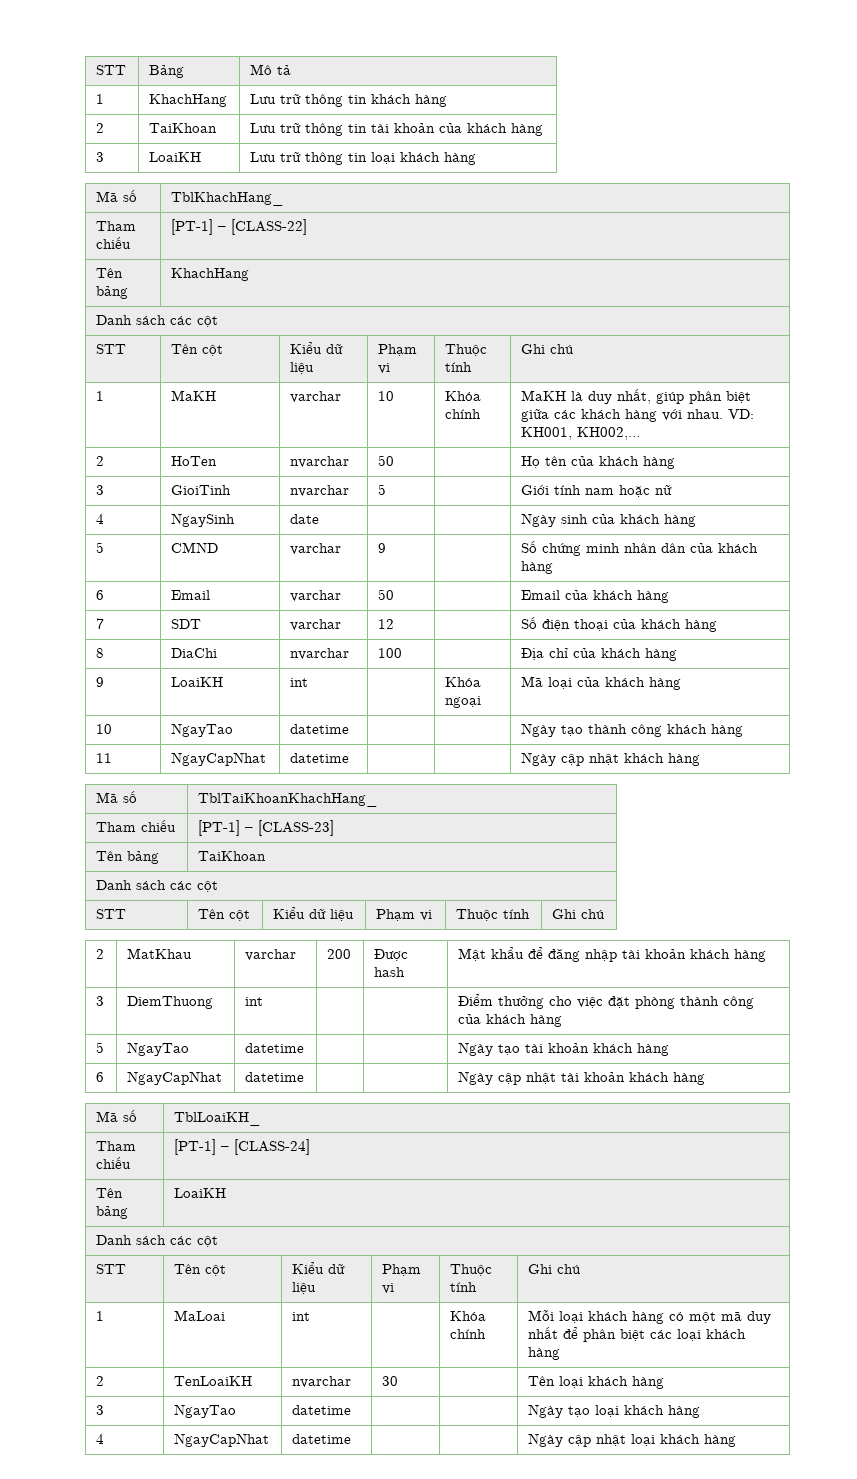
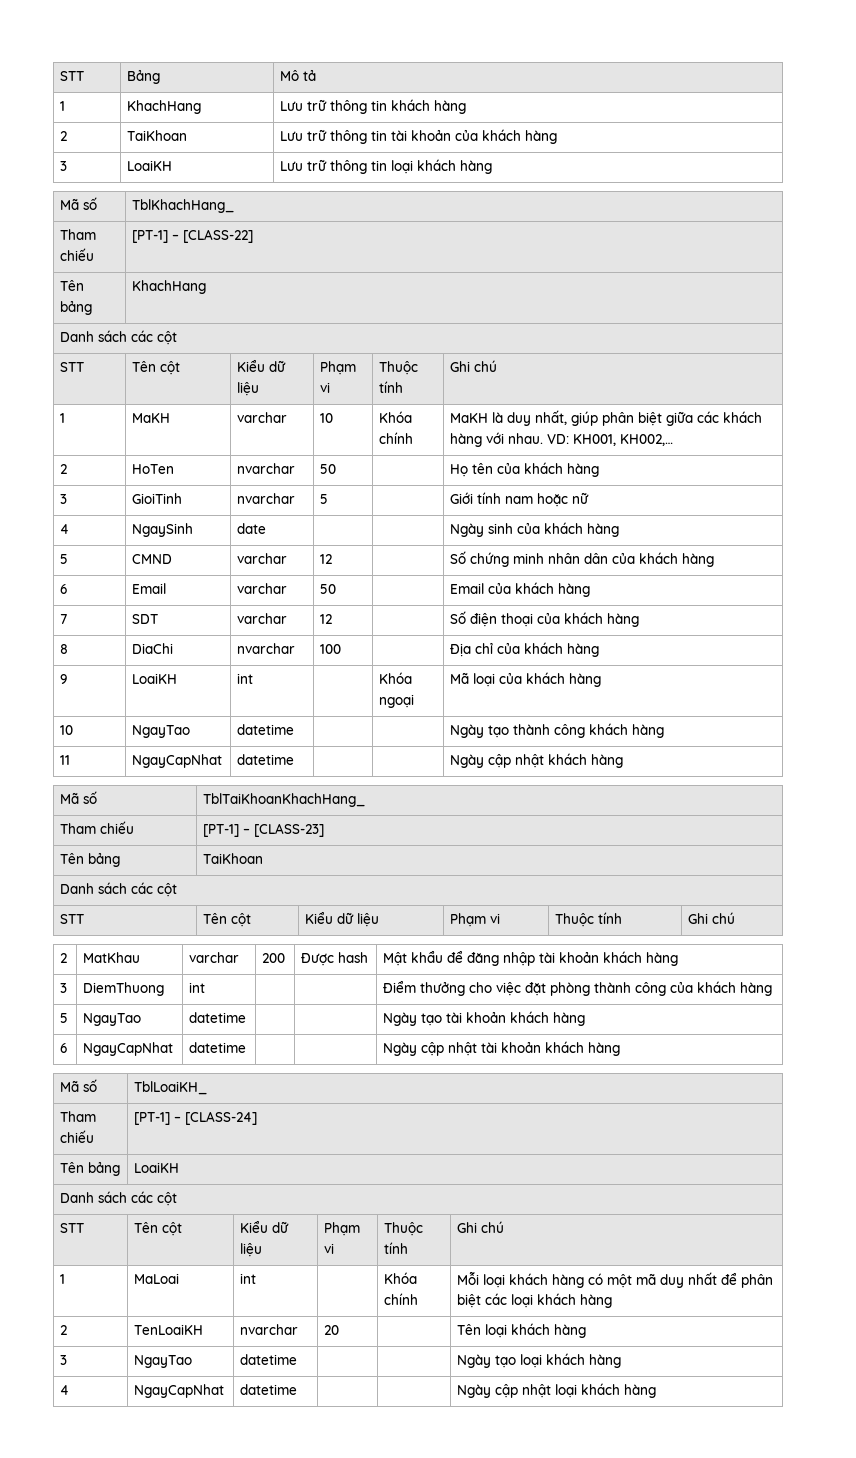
- 5 | CMND | varchar | 9 | | Số chứng minh nhân dân của khách hàng
+ 5 | CMND | varchar | 12 | | Số chứng minh nhân dân của khách hàng
- 2 | TenLoaiKH | nvarchar | 30 | | Tên loại khách hàng
+ 2 | TenLoaiKH | nvarchar | 20 | | Tên loại khách hàng

